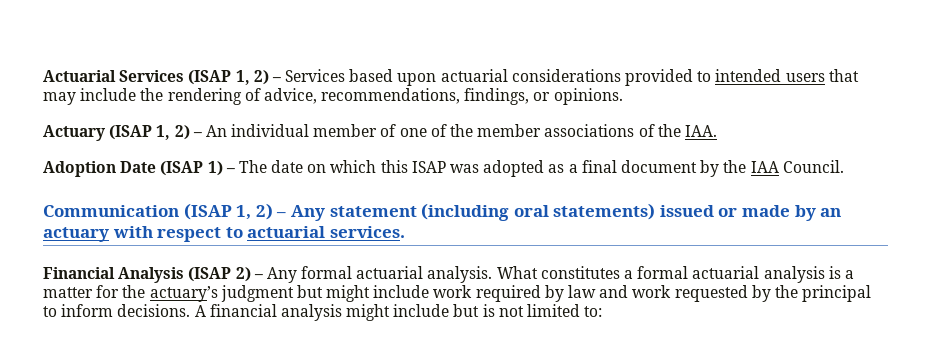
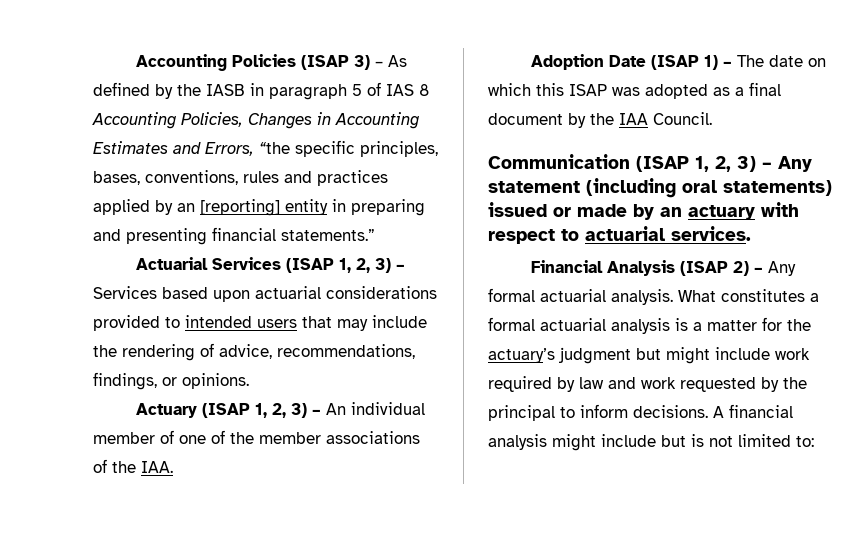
+ Accounting Policies (ISAP 3) – As defined by the IASB in paragraph 5 of IAS 8 Accounting Policies, Changes in Accounting Estimates and Errors, “the specific principles, bases, conventions, rules and practices applied by an [reporting] entity in preparing and presenting financial statements.”
- Actuarial Services (ISAP 1, 2) – Services based upon actuarial considerations provided to intended users that may include the rendering of advice, recommendations, findings, or opinions.
+ Actuarial Services (ISAP 1, 2, 3) – Services based upon actuarial considerations provided to intended users that may include the rendering of advice, recommendations, findings, or opinions.
- Actuary (ISAP 1, 2) – An individual member of one of the member associations of the IAA.
+ Actuary (ISAP 1, 2, 3) – An individual member of one of the member associations of the IAA.
- Communication (ISAP 1, 2) – Any statement (including oral statements) issued or made by an actuary with respect to actuarial services.
+ Communication (ISAP 1, 2, 3) – Any statement (including oral statements) issued or made by an actuary with respect to actuarial services.

